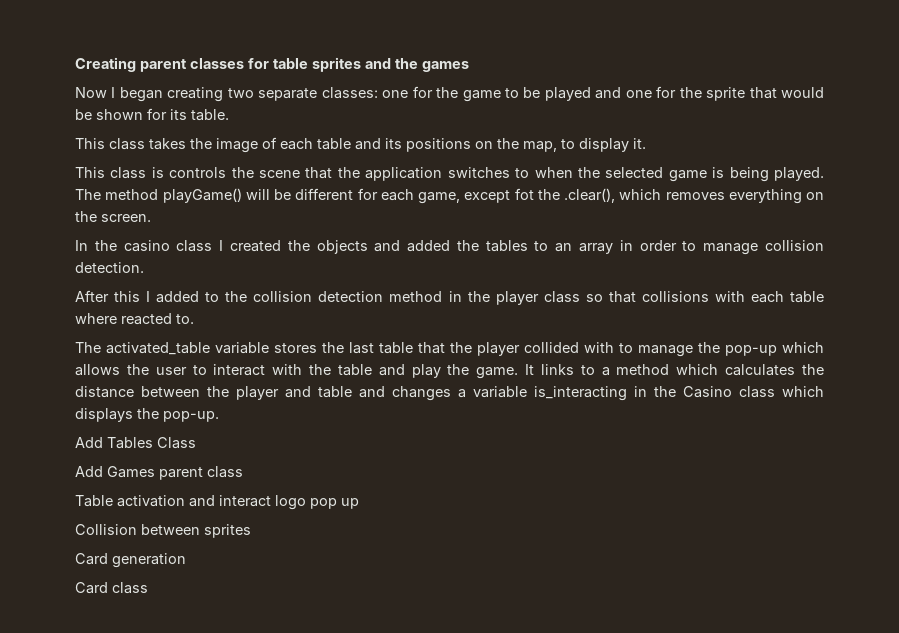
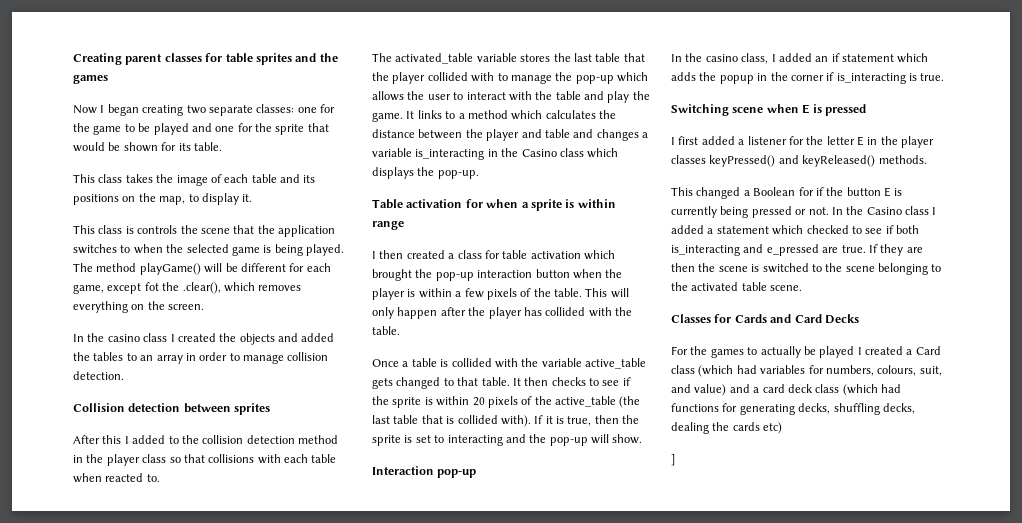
+ Collision detection between sprites
- After this I added to the collision detection method in the player class so that collisions with each table where reacted to.
+ After this I added to the collision detection method in the player class so that collisions with each table when reacted to.
- Add Tables Class
- Add Games parent class
- Table activation and interact logo pop up
- Collision between sprites
- Card generation
- Card class
+ Table activation for when a sprite is within range
+ I then created a class for table activation which brought the pop-up interaction button when the player is within a few pixels of the table. This will only happen after the player has collided with the table.
+ Once a table is collided with the variable active_table gets changed to that table. It then checks to see if the sprite is within 20 pixels of the active_table (the last table that is collided with). If it is true, then the sprite is set to interacting and the pop-up will show.
+ Interaction pop-up
+ In the casino class, I added an if statement which adds the popup in the corner if is_interacting is true.
+ Switching scene when E is pressed
+ I first added a listener for the letter E in the player classes keyPressed() and keyReleased() methods.
+ This changed a Boolean for if the button E is currently being pressed or not. In the Casino class I added a statement which checked to see if both is_interacting and e_pressed are true. If they are then the scene is switched to the scene belonging to the activated table scene.
+ Classes for Cards and Card Decks
+ For the games to actually be played I created a Card class (which had variables for numbers, colours, suit, and value) and a card deck class (which had functions for generating decks, shuffling decks, dealing the cards etc)
+ ]

